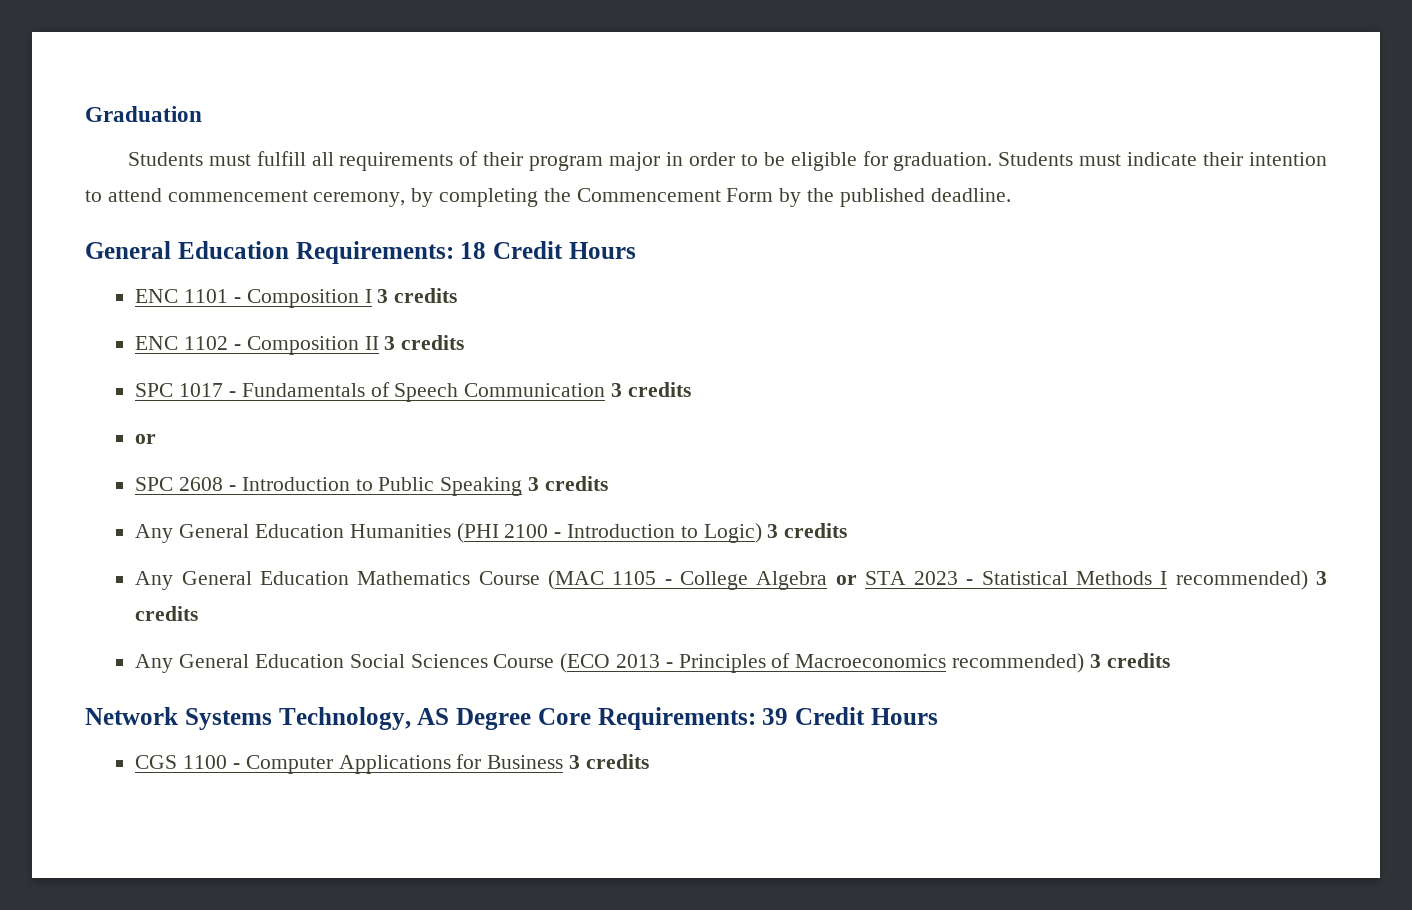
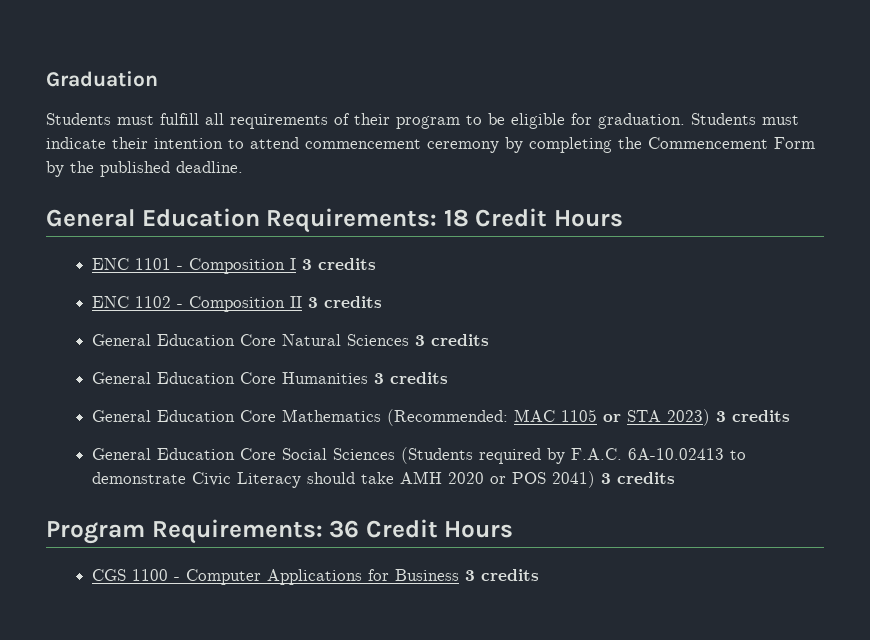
- Students must fulfill all requirements of their program major in order to be eligible for graduation.
+ Students must fulfill all requirements of their program to be eligible for graduation.
- Students must indicate their intention to attend commencement ceremony, by completing the Commencement Form by the published deadline.
+ Students must indicate their intention to attend commencement ceremony by completing the Commencement Form by the published deadline.
- SPC 1017 - Fundamentals of Speech Communication 3 credits
- or
- SPC 2608 - Introduction to Public Speaking 3 credits
- Any General Education Humanities (PHI 2100 - Introduction to Logic) 3 credits
- Any General Education Mathematics Course (MAC 1105 - College Algebra or STA 2023 - Statistical Methods I recommended) 3 credits
- Any General Education Social Sciences Course (ECO 2013 - Principles of Macroeconomics recommended) 3 credits
- Network Systems Technology, AS Degree Core Requirements: 39 Credit Hours
+ General Education Core Natural Sciences 3 credits
+ General Education Core Humanities 3 credits
+ General Education Core Mathematics (Recommended: MAC 1105 or STA 2023) 3 credits
+ General Education Core Social Sciences (Students required by F.A.C. 6A-10.02413 to demonstrate Civic Literacy should take AMH 2020 or POS 2041) 3 credits
+ Program Requirements: 36 Credit Hours

